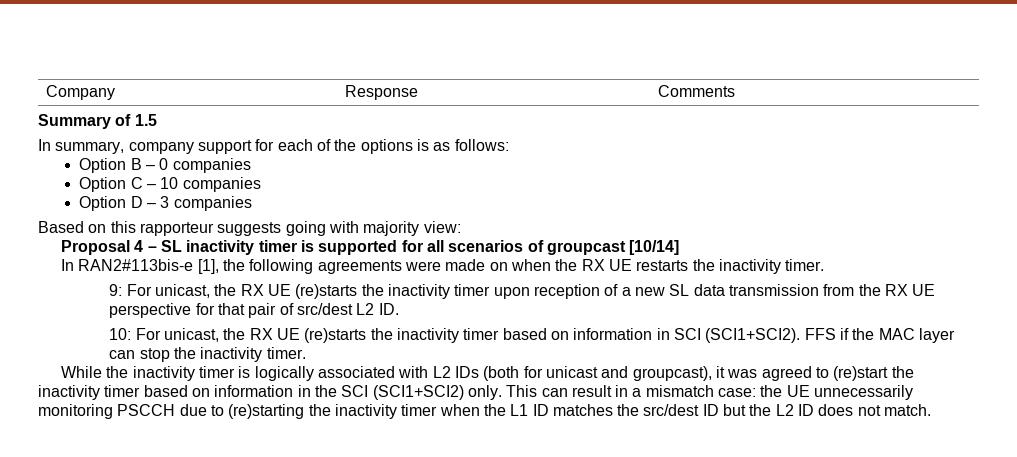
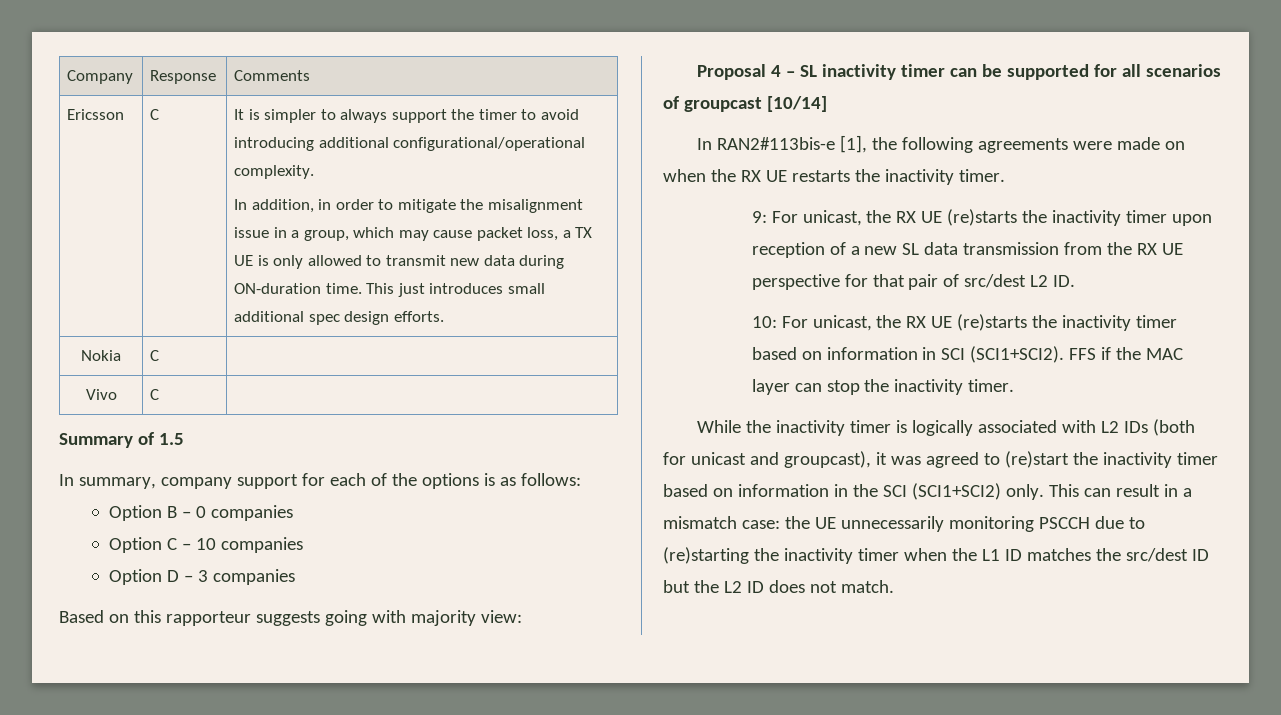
+ Ericsson | C | It is simpler to always support the timer to avoid introducing additional configurational/operational complexity.
+ In addition, in order to mitigate the misalignment issue in a group, which may cause packet loss, a TX UE is only allowed to transmit new data during ON-duration time. This just introduces small additional spec design efforts.
+ Nokia | C |
+ Vivo | C |
- Proposal 4 – SL inactivity timer is supported for all scenarios of groupcast [10/14]
+ Proposal 4 – SL inactivity timer can be supported for all scenarios of groupcast [10/14]

